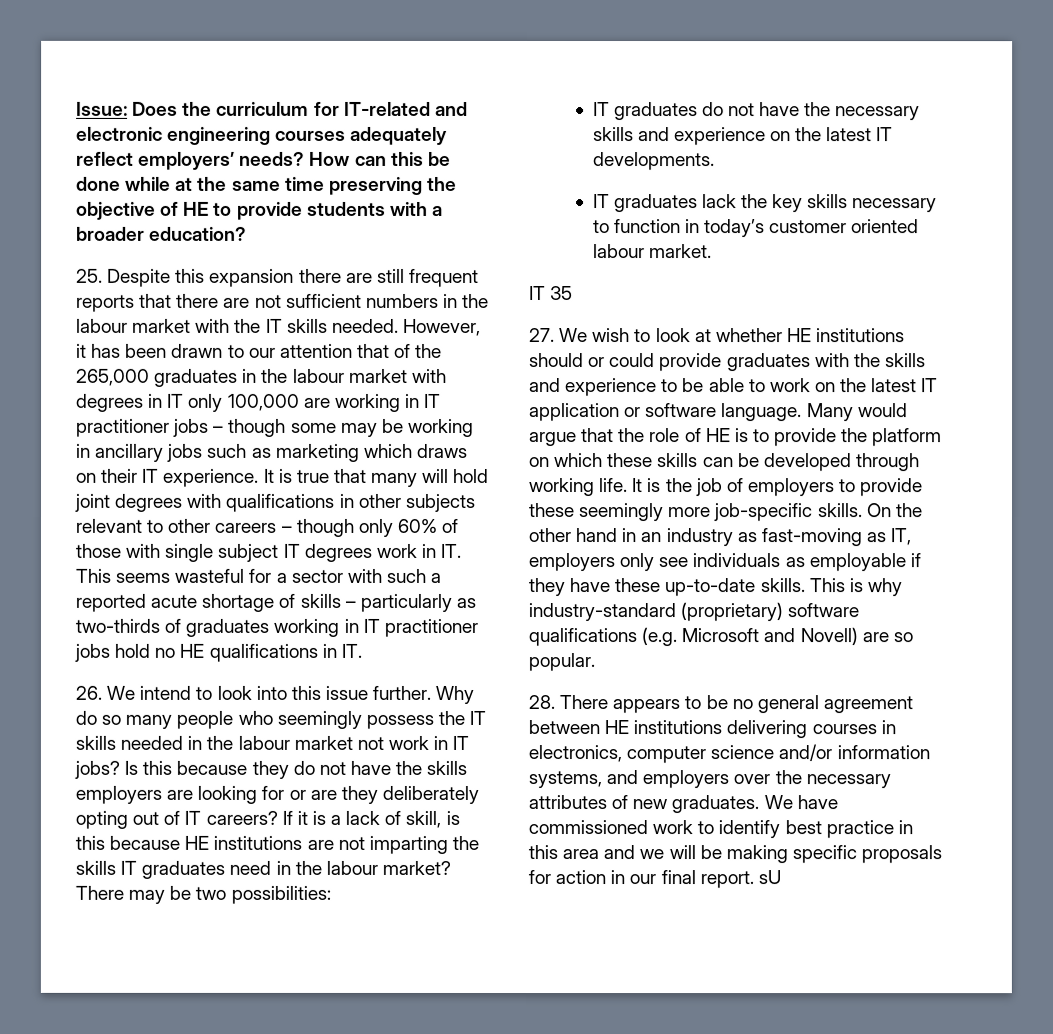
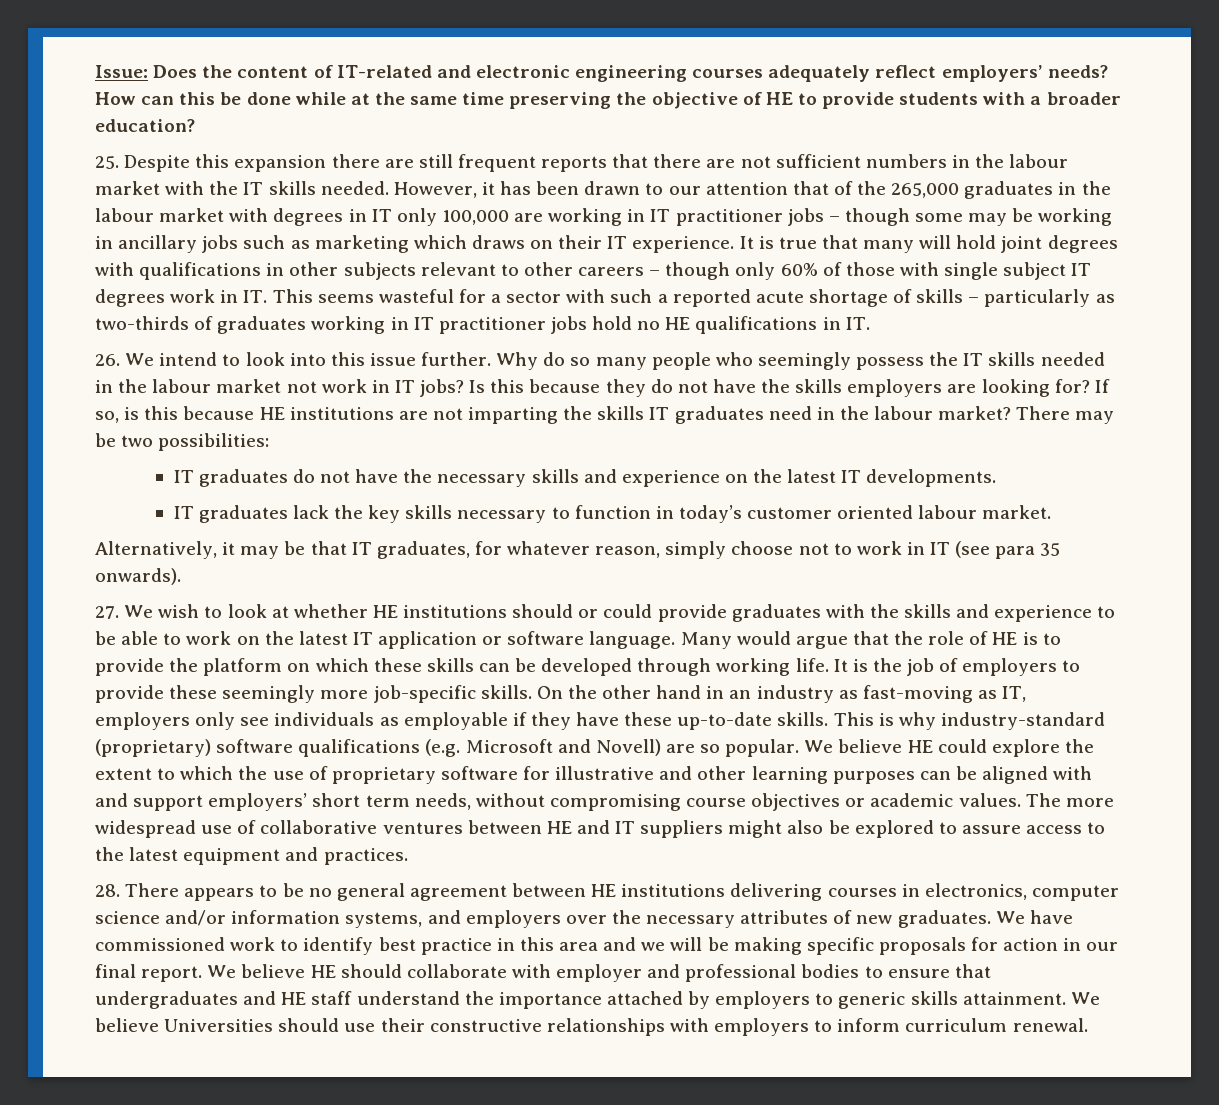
- Issue: Does the curriculum for IT-related and electronic engineering courses adequately reflect employers’ needs?
+ Issue: Does the content of IT-related and electronic engineering courses adequately reflect employers’ needs?
- Is this because they do not have the skills employers are looking for or are they deliberately opting out of IT careers? If it is a lack of skill, is this because HE institutions are not imparting the skills IT graduates need in the labour market?
+ Is this because they do not have the skills employers are looking for? If so, is this because HE institutions are not imparting the skills IT graduates need in the labour market?
- IT 35
+ Alternatively, it may be that IT graduates, for whatever reason, simply choose not to work in IT (see para 35 onwards).
+ We believe HE could explore the extent to which the use of proprietary software for illustrative and other learning purposes can be aligned with and support employers’ short term needs, without compromising course objectives or academic values. The more widespread use of collaborative ventures between HE and IT suppliers might also be explored to assure access to the latest equipment and practices.
- We have commissioned work to identify best practice in this area and we will be making specific proposals for action in our final report. sU
+ We have commissioned work to identify best practice in this area and we will be making specific proposals for action in our final report. We believe HE should collaborate with employer and professional bodies to ensure that undergraduates and HE staff understand the importance attached by employers to generic skills attainment. We believe Universities should use their constructive relationships with employers to inform curriculum renewal.

